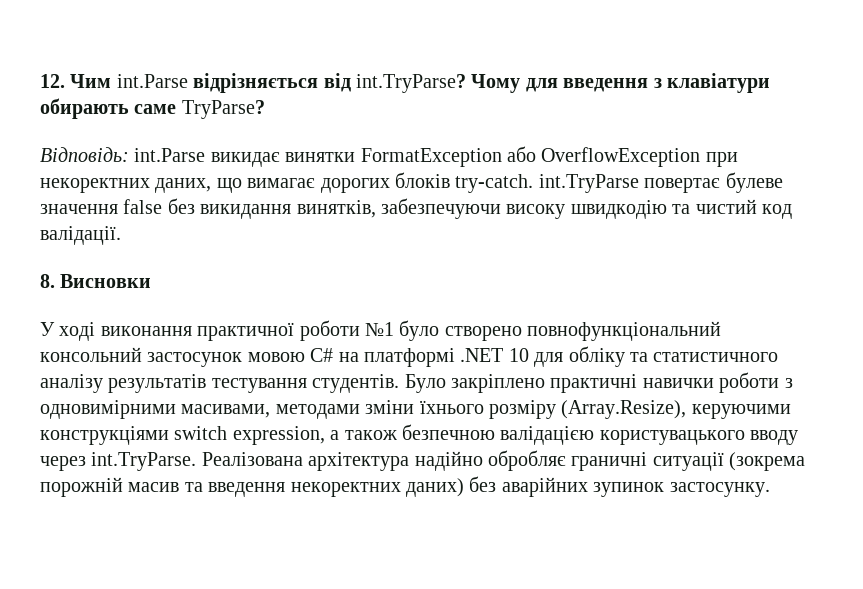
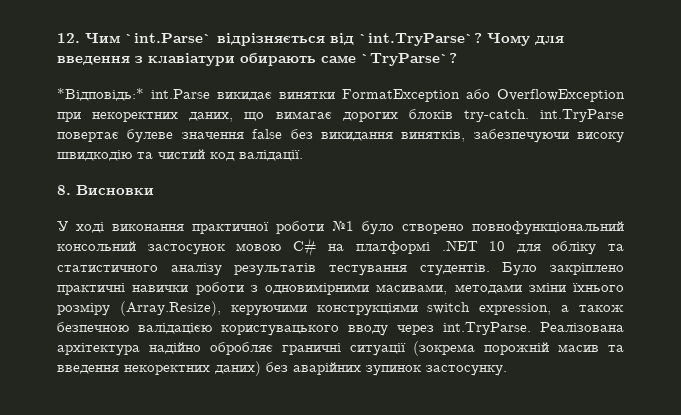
- 12. Чим int.Parse відрізняється від int.TryParse?
+ 12. Чим `int.Parse` відрізняється від `int.TryParse`?
- Чому для введення з клавіатури обирають саме TryParse?
- Відповідь: int.Parse викидає винятки FormatException або OverflowException при некоректних даних, що вимагає дорогих блоків try-catch. int.TryParse повертає булеве значення false без викидання винятків, забезпечуючи високу швидкодію та чистий код валідації.
+ Чому для введення з клавіатури обирають саме `TryParse`?
+ *Відповідь:* int.Parse викидає винятки FormatException або OverflowException при некоректних даних, що вимагає дорогих блоків try-catch. int.TryParse повертає булеве значення false без викидання винятків, забезпечуючи високу швидкодію та чистий код валідації.

